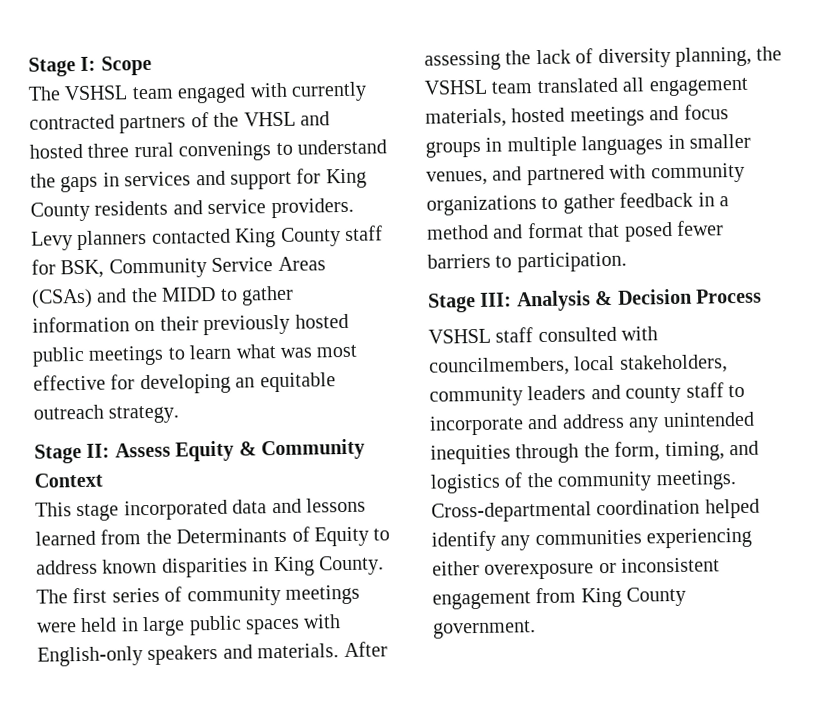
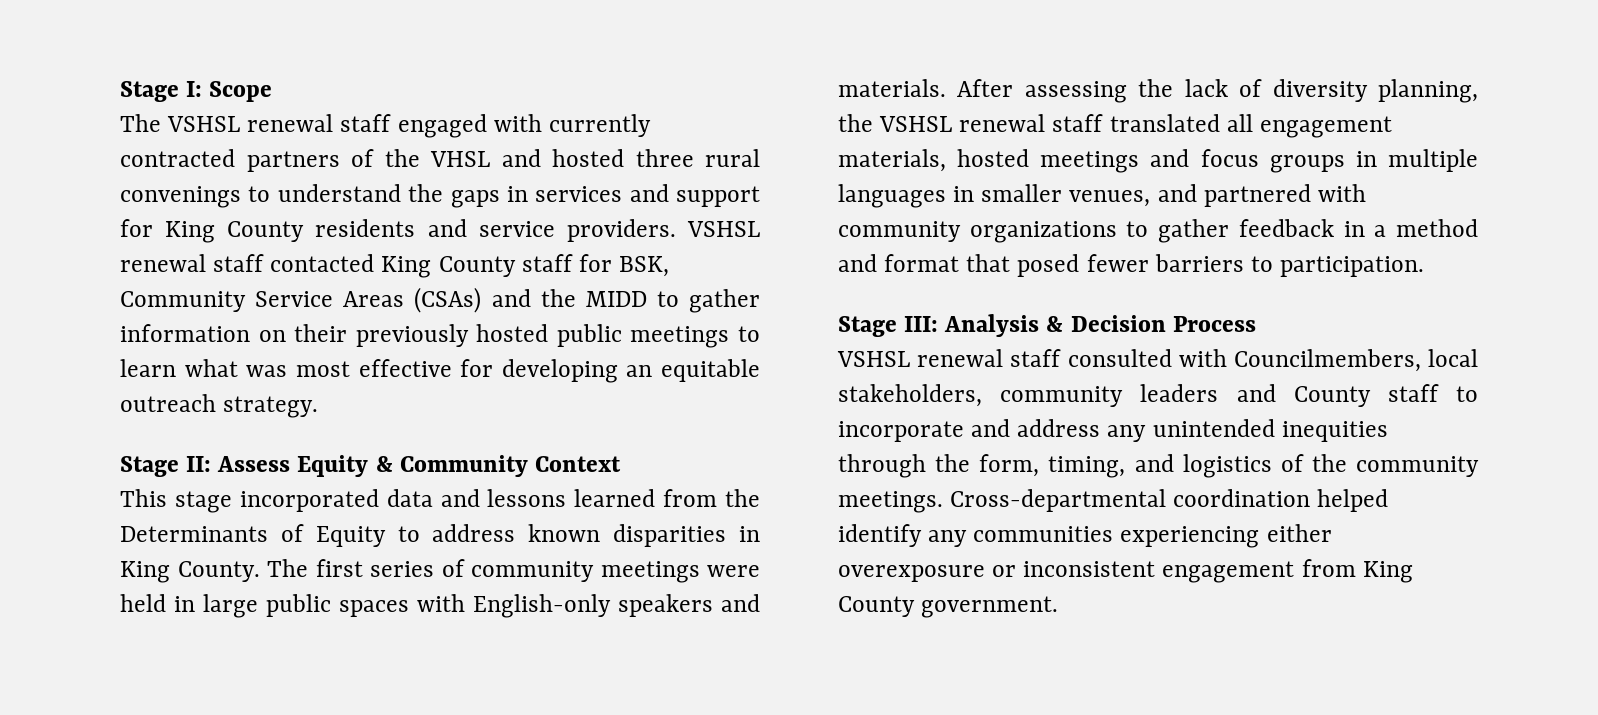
- The VSHSL team engaged with currently contracted partners of the VHSL and hosted three rural convenings to understand the gaps in services and support for King County residents and service providers.
+ The VSHSL renewal staff engaged with currently contracted partners of the VHSL and hosted three rural convenings to understand the gaps in services and support for King County residents and service providers.
- Levy planners contacted King County staff for BSK, Community Service Areas (CSAs) and the MIDD to gather information on their previously hosted public meetings to learn what was most effective for developing an equitable outreach strategy.
+ VSHSL renewal staff contacted King County staff for BSK, Community Service Areas (CSAs) and the MIDD to gather information on their previously hosted public meetings to learn what was most effective for developing an equitable outreach strategy.
- After assessing the lack of diversity planning, the VSHSL team translated all engagement materials, hosted meetings and focus groups in multiple languages in smaller venues, and partnered with community organizations to gather feedback in a method and format that posed fewer barriers to participation.
+ After assessing the lack of diversity planning, the VSHSL renewal staff translated all engagement materials, hosted meetings and focus groups in multiple languages in smaller venues, and partnered with community organizations to gather feedback in a method and format that posed fewer barriers to participation.
- VSHSL staff consulted with councilmembers, local stakeholders, community leaders and county staff to incorporate and address any unintended inequities through the form, timing, and logistics of the community meetings.
+ VSHSL renewal staff consulted with Councilmembers, local stakeholders, community leaders and County staff to incorporate and address any unintended inequities through the form, timing, and logistics of the community meetings.

